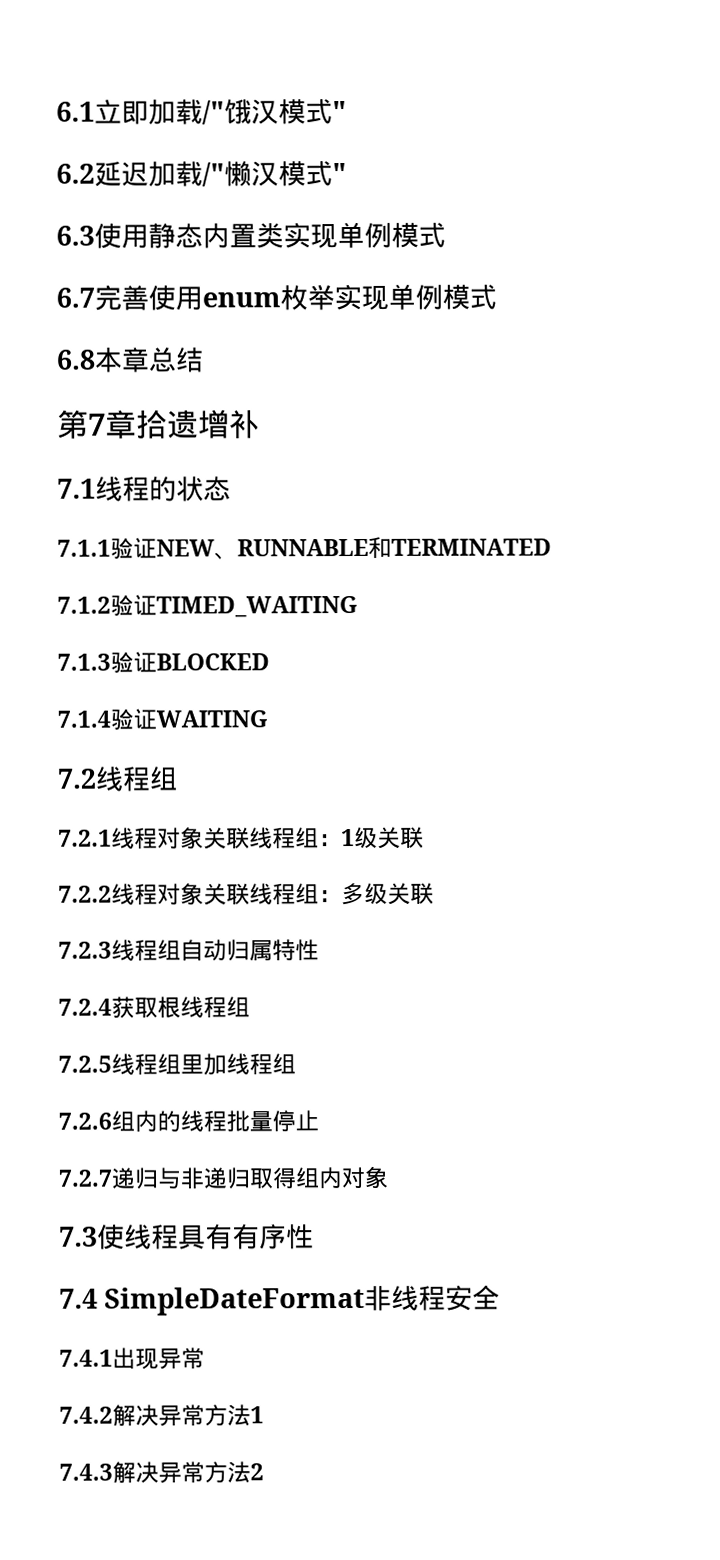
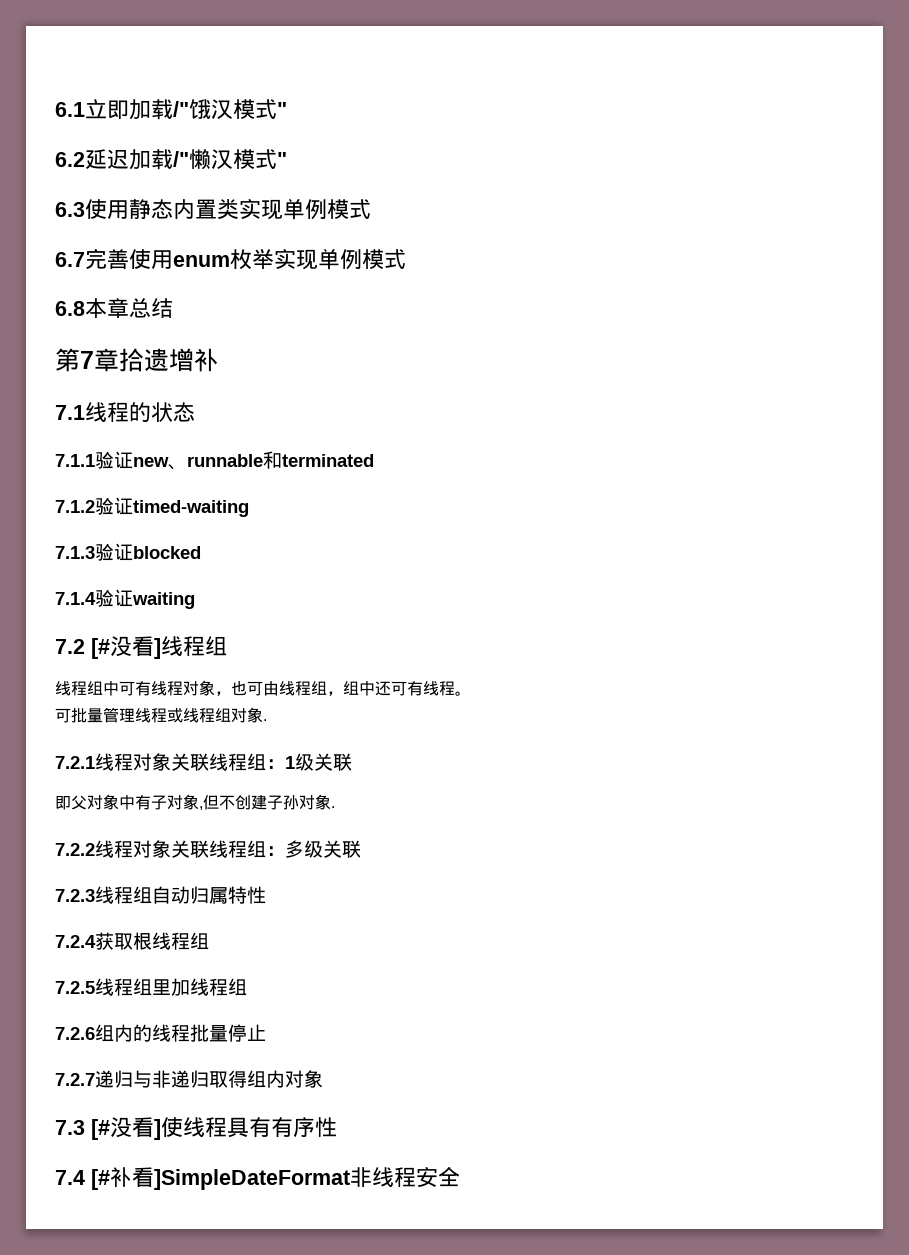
- 7.1.1验证NEW、RUNNABLE和TERMINATED
+ 7.1.1验证new、runnable和terminated
- 7.1.2验证TIMED_WAITING
+ 7.1.2验证timed-waiting
- 7.1.3验证BLOCKED
+ 7.1.3验证blocked
- 7.1.4验证WAITING
+ 7.1.4验证waiting
- 7.2线程组
+ 7.2 [#没看]线程组
+ 线程组中可有线程对象，也可由线程组，组中还可有线程。
+ 可批量管理线程或线程组对象.
+ 即父对象中有子对象,但不创建子孙对象.
- 7.3使线程具有有序性
+ 7.3 [#没看]使线程具有有序性
- 7.4 SimpleDateFormat非线程安全
+ 7.4 [#补看]SimpleDateFormat非线程安全
- 7.4.1出现异常
- 7.4.2解决异常方法1
- 7.4.3解决异常方法2

